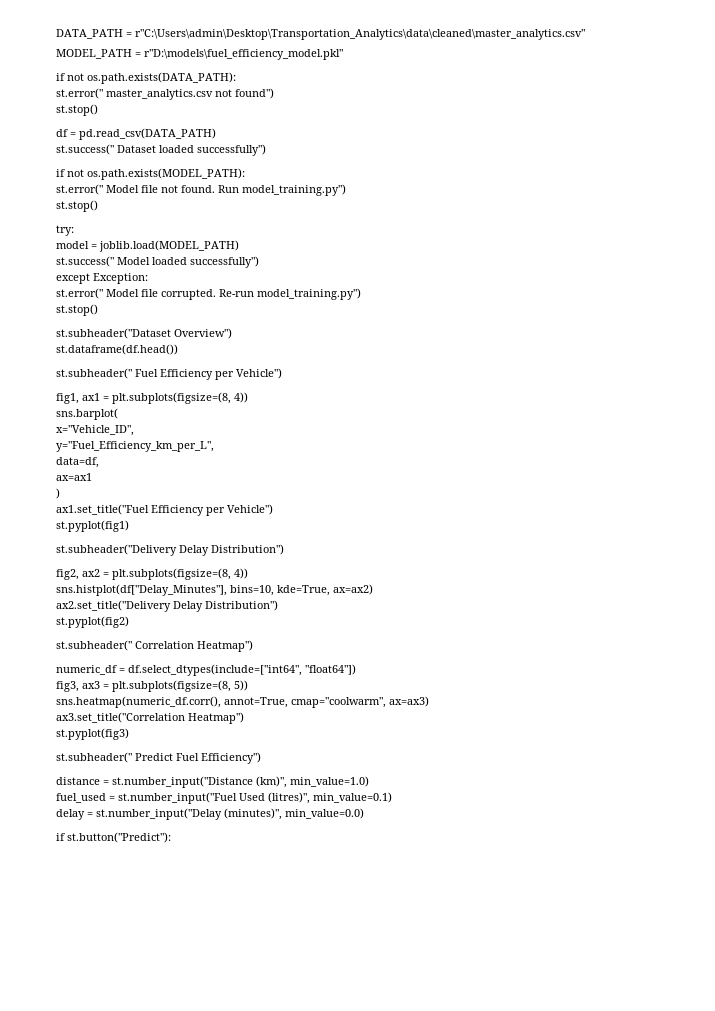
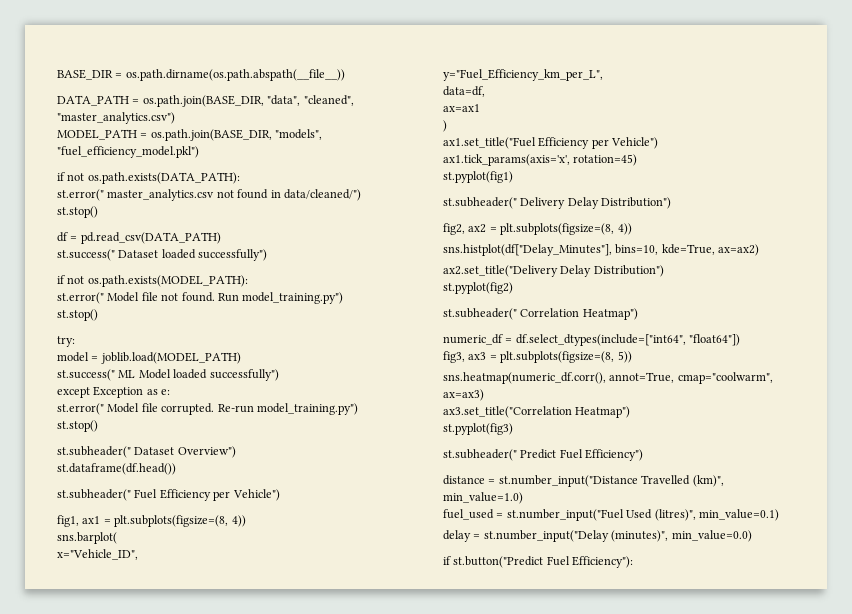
- DATA_PATH = r"C:\Users\admin\Desktop\Transportation_Analytics\data\cleaned\master_analytics.csv"
+ BASE_DIR = os.path.dirname(os.path.abspath(__file__))
+ DATA_PATH = os.path.join(BASE_DIR, "data", "cleaned", "master_analytics.csv")
- MODEL_PATH = r"D:\models\fuel_efficiency_model.pkl"
+ MODEL_PATH = os.path.join(BASE_DIR, "models", "fuel_efficiency_model.pkl")
- st.error(" master_analytics.csv not found")
+ st.error(" master_analytics.csv not found in data/cleaned/")
- st.success(" Model loaded successfully")
+ st.success(" ML Model loaded successfully")
- except Exception:
+ except Exception as e:
- st.subheader("Dataset Overview")
+ st.subheader(" Dataset Overview")
+ ax1.tick_params(axis='x', rotation=45)
- st.subheader("Delivery Delay Distribution")
+ st.subheader(" Delivery Delay Distribution")
- distance = st.number_input("Distance (km)", min_value=1.0)
+ distance = st.number_input("Distance Travelled (km)", min_value=1.0)
- if st.button("Predict"):
+ if st.button("Predict Fuel Efficiency"):

